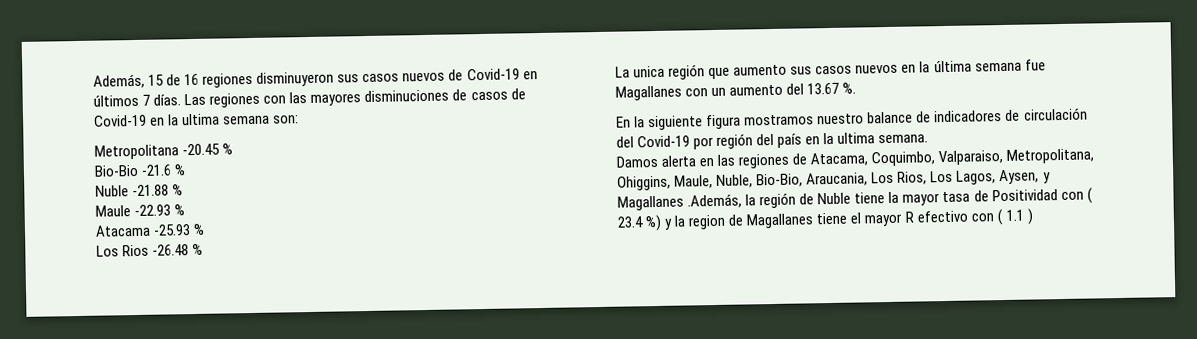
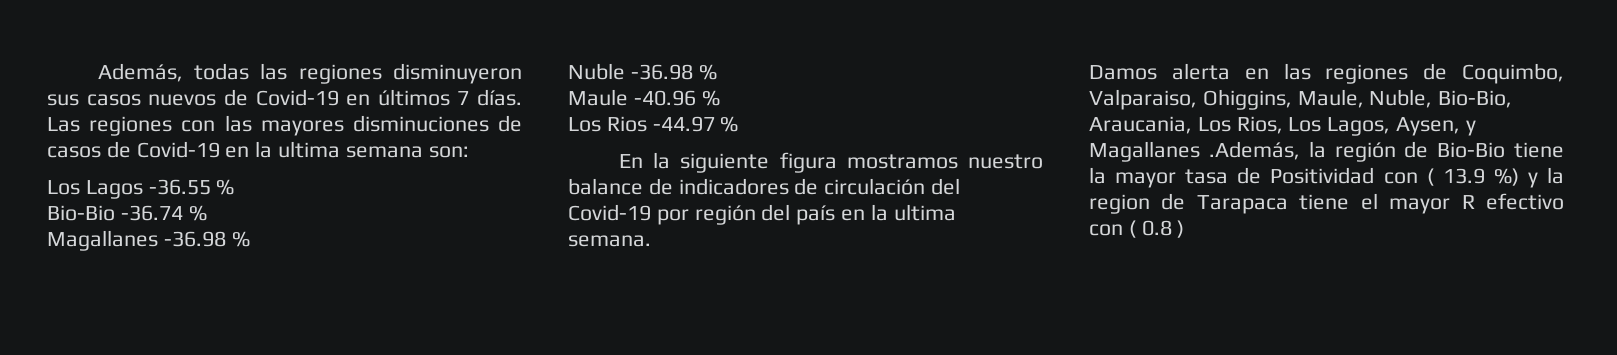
- Además, 15 de 16 regiones disminuyeron sus casos nuevos de Covid-19 en últimos 7 días.
+ Además, todas las regiones disminuyeron sus casos nuevos de Covid-19 en últimos 7 días.
- Metropolitana -20.45 %
+ Los Lagos -36.55 %
- Bio-Bio -21.6 %
+ Bio-Bio -36.74 %
+ Magallanes -36.98 %
- Nuble -21.88 %
+ Nuble -36.98 %
- Maule -22.93 %
- Atacama -25.93 %
+ Maule -40.96 %
- Los Rios -26.48 %
- La unica región que aumento sus casos nuevos en la última semana fue Magallanes con un aumento del 13.67 %.
+ Los Rios -44.97 %
- Damos alerta en las regiones de Atacama, Coquimbo, Valparaiso, Metropolitana, Ohiggins, Maule, Nuble, Bio-Bio, Araucania, Los Rios, Los Lagos, Aysen, y Magallanes .Además, la región de Nuble tiene la mayor tasa de Positividad con ( 23.4 %) y la region de Magallanes tiene el mayor R efectivo con ( 1.1 )
+ Damos alerta en las regiones de Coquimbo, Valparaiso, Ohiggins, Maule, Nuble, Bio-Bio, Araucania, Los Rios, Los Lagos, Aysen, y Magallanes .Además, la región de Bio-Bio tiene la mayor tasa de Positividad con ( 13.9 %) y la region de Tarapaca tiene el mayor R efectivo con ( 0.8 )

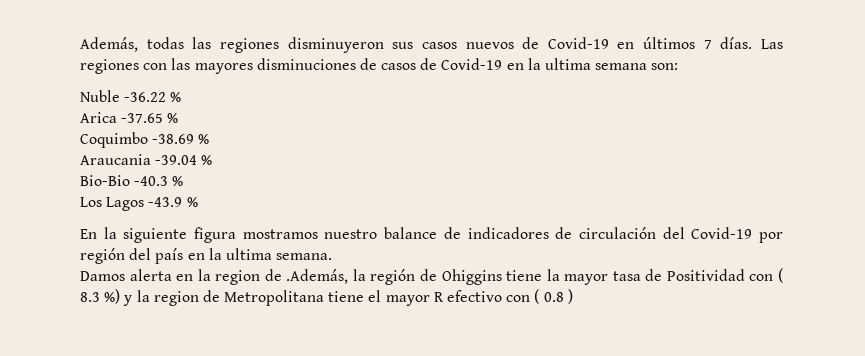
- Los Lagos -36.55 %
- Bio-Bio -36.74 %
- Magallanes -36.98 %
- Nuble -36.98 %
- Maule -40.96 %
+ Nuble -36.22 %
+ Arica -37.65 %
+ Coquimbo -38.69 %
+ Araucania -39.04 %
+ Bio-Bio -40.3 %
- Los Rios -44.97 %
+ Los Lagos -43.9 %
- Damos alerta en las regiones de Coquimbo, Valparaiso, Ohiggins, Maule, Nuble, Bio-Bio, Araucania, Los Rios, Los Lagos, Aysen, y Magallanes .Además, la región de Bio-Bio tiene la mayor tasa de Positividad con ( 13.9 %) y la region de Tarapaca tiene el mayor R efectivo con ( 0.8 )
+ Damos alerta en la region de .Además, la región de Ohiggins tiene la mayor tasa de Positividad con ( 8.3 %) y la region de Metropolitana tiene el mayor R efectivo con ( 0.8 )

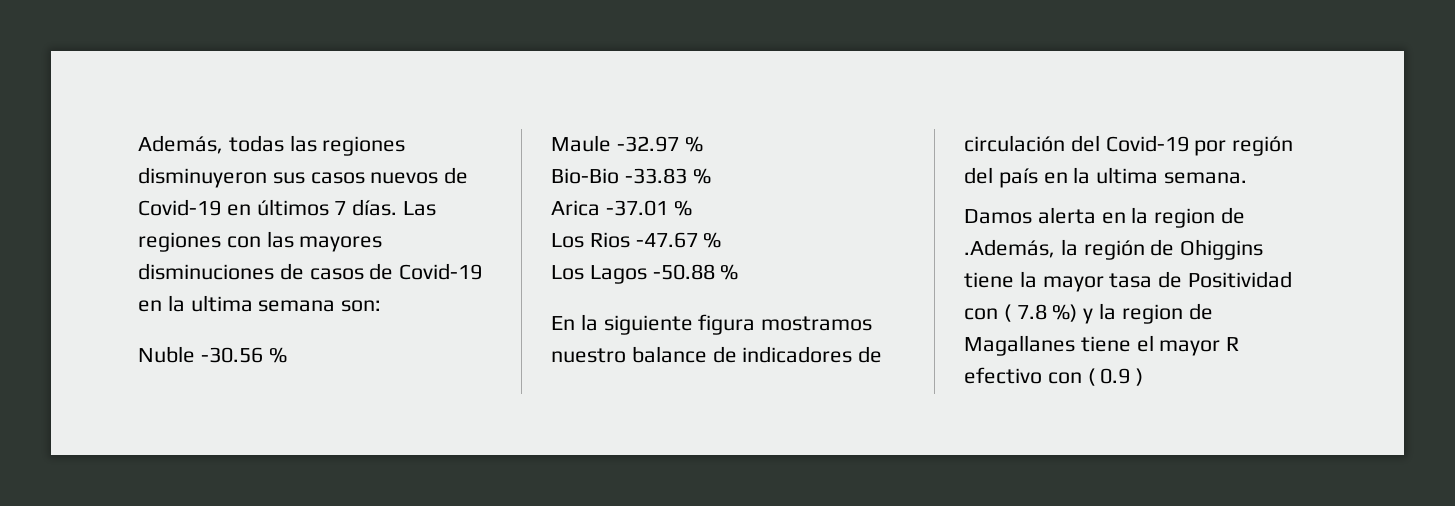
- Nuble -36.22 %
+ Nuble -30.56 %
+ Maule -32.97 %
+ Bio-Bio -33.83 %
- Arica -37.65 %
- Coquimbo -38.69 %
- Araucania -39.04 %
- Bio-Bio -40.3 %
+ Arica -37.01 %
+ Los Rios -47.67 %
- Los Lagos -43.9 %
+ Los Lagos -50.88 %
- Damos alerta en la region de .Además, la región de Ohiggins tiene la mayor tasa de Positividad con ( 8.3 %) y la region de Metropolitana tiene el mayor R efectivo con ( 0.8 )
+ Damos alerta en la region de .Además, la región de Ohiggins tiene la mayor tasa de Positividad con ( 7.8 %) y la region de Magallanes tiene el mayor R efectivo con ( 0.9 )

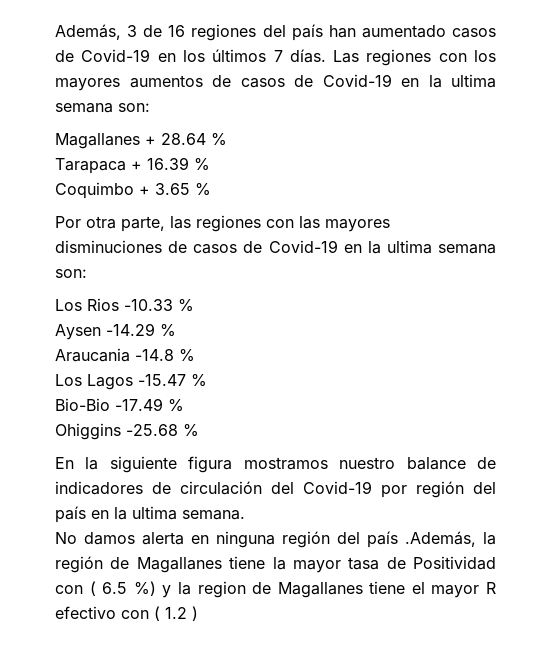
- Además, todas las regiones disminuyeron sus casos nuevos de Covid-19 en últimos 7 días.
+ Además, 3 de 16 regiones del país han aumentado casos de Covid-19 en los últimos 7 días.
- Las regiones con las mayores disminuciones de casos de Covid-19 en la ultima semana son:
+ Las regiones con los mayores aumentos de casos de Covid-19 en la ultima semana son:
+ Magallanes + 28.64 %
+ Tarapaca + 16.39 %
+ Coquimbo + 3.65 %
+ Por otra parte, las regiones con las mayores disminuciones de casos de Covid-19 en la ultima semana son:
- Nuble -30.56 %
- Maule -32.97 %
- Bio-Bio -33.83 %
- Arica -37.01 %
- Los Rios -47.67 %
- Los Lagos -50.88 %
+ Los Rios -10.33 %
+ Aysen -14.29 %
+ Araucania -14.8 %
+ Los Lagos -15.47 %
+ Bio-Bio -17.49 %
+ Ohiggins -25.68 %
- Damos alerta en la region de .Además, la región de Ohiggins tiene la mayor tasa de Positividad con ( 7.8 %) y la region de Magallanes tiene el mayor R efectivo con ( 0.9 )
+ No damos alerta en ninguna región del país .Además, la región de Magallanes tiene la mayor tasa de Positividad con ( 6.5 %) y la region de Magallanes tiene el mayor R efectivo con ( 1.2 )

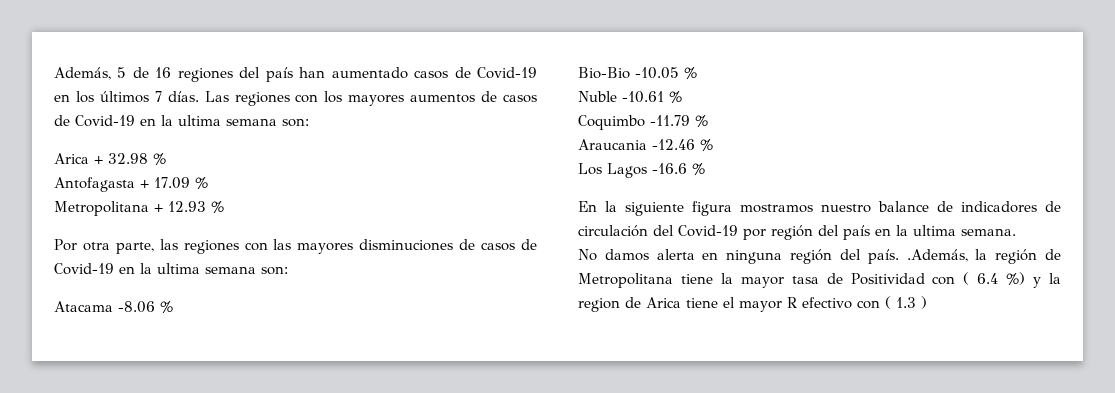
- Además, 3 de 16 regiones del país han aumentado casos de Covid-19 en los últimos 7 días.
+ Además, 5 de 16 regiones del país han aumentado casos de Covid-19 en los últimos 7 días.
- Magallanes + 28.64 %
- Tarapaca + 16.39 %
- Coquimbo + 3.65 %
+ Arica + 32.98 %
+ Antofagasta + 17.09 %
+ Metropolitana + 12.93 %
- Los Rios -10.33 %
- Aysen -14.29 %
+ Atacama -8.06 %
+ Bio-Bio -10.05 %
+ Nuble -10.61 %
+ Coquimbo -11.79 %
- Araucania -14.8 %
+ Araucania -12.46 %
- Los Lagos -15.47 %
- Bio-Bio -17.49 %
- Ohiggins -25.68 %
+ Los Lagos -16.6 %
- No damos alerta en ninguna región del país .Además, la región de Magallanes tiene la mayor tasa de Positividad con ( 6.5 %) y la region de Magallanes tiene el mayor R efectivo con ( 1.2 )
+ No damos alerta en ninguna región del país. .Además, la región de Metropolitana tiene la mayor tasa de Positividad con ( 6.4 %) y la region de Arica tiene el mayor R efectivo con ( 1.3 )

